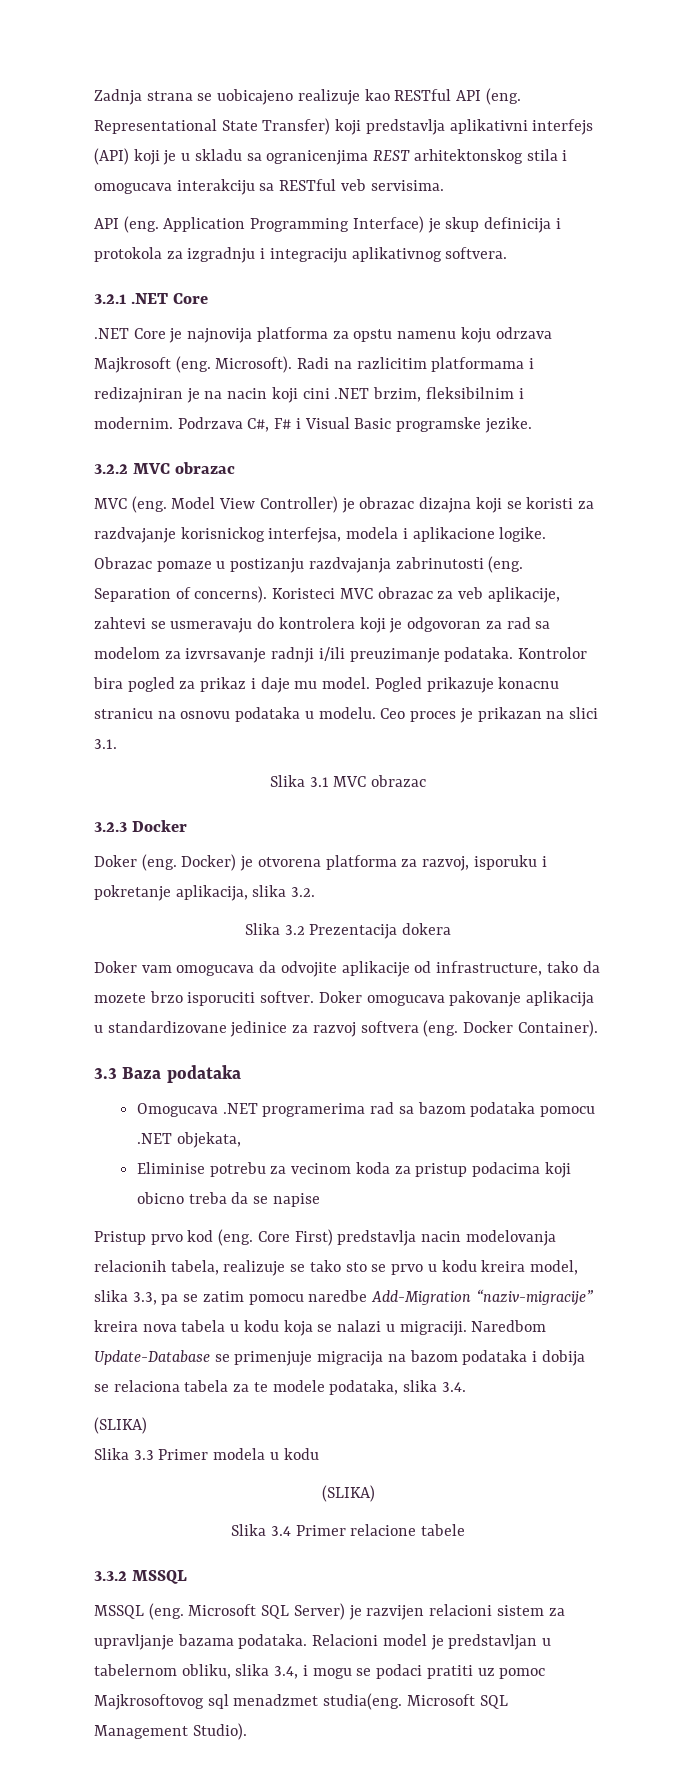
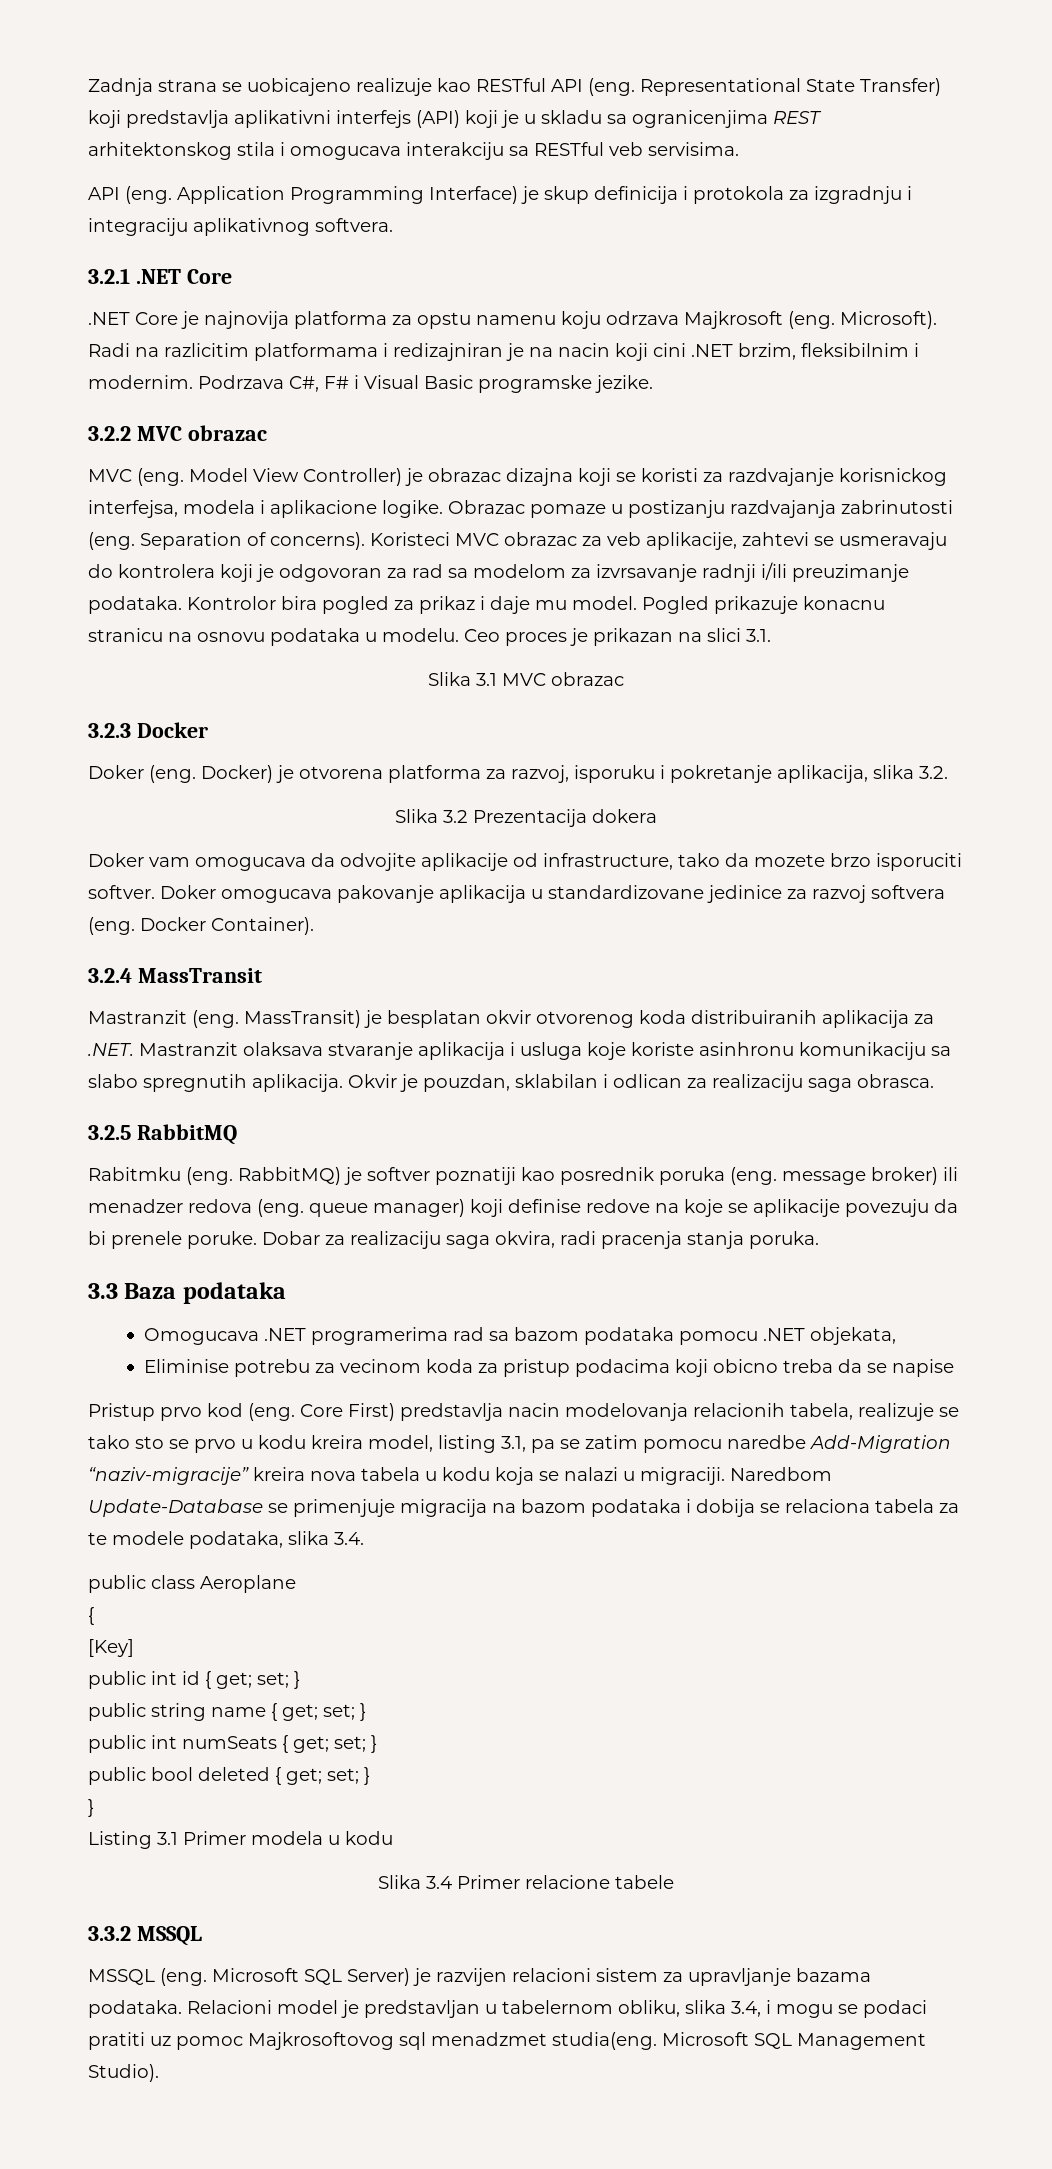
+ 3.2.4 MassTransit
+ Mastranzit (eng. MassTransit) je besplatan okvir otvorenog koda distribuiranih aplikacija za .NET. Mastranzit olaksava stvaranje aplikacija i usluga koje koriste asinhronu komunikaciju sa slabo spregnutih aplikacija. Okvir je pouzdan, sklabilan i odlican za realizaciju saga obrasca.
+ 3.2.5 RabbitMQ
+ Rabitmku (eng. RabbitMQ) je softver poznatiji kao posrednik poruka (eng. message broker) ili menadzer redova (eng. queue manager) koji definise redove na koje se aplikacije povezuju da bi prenele poruke. Dobar za realizaciju saga okvira, radi pracenja stanja poruka.
- Core First) predstavlja nacin modelovanja relacionih tabela, realizuje se tako sto se prvo u kodu kreira model, slika 3.3, pa se zatim pomocu naredbe Add-Migration “naziv-migracije” kreira nova tabela u kodu koja se nalazi u migraciji.
+ Core First) predstavlja nacin modelovanja relacionih tabela, realizuje se tako sto se prvo u kodu kreira model, listing 3.1, pa se zatim pomocu naredbe Add-Migration “naziv-migracije” kreira nova tabela u kodu koja se nalazi u migraciji.
  Naredbom Update-Database se primenjuje migracija na bazom podataka i dobija se relaciona tabela za te modele podataka, slika 3.4.
- (SLIKA)
- Slika 3.3 Primer modela u kodu
- (SLIKA)
+ public class Aeroplane
+ {
+ [Key]
+ public int id { get; set; }
+ public string name { get; set; }
+ public int numSeats { get; set; }
+ public bool deleted { get; set; }
+ }
+ Listing 3.1 Primer modela u kodu

